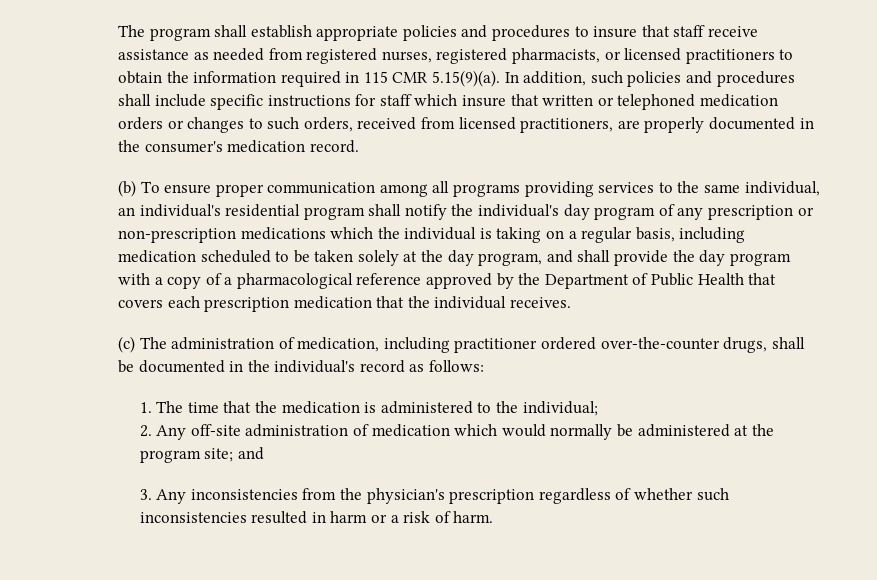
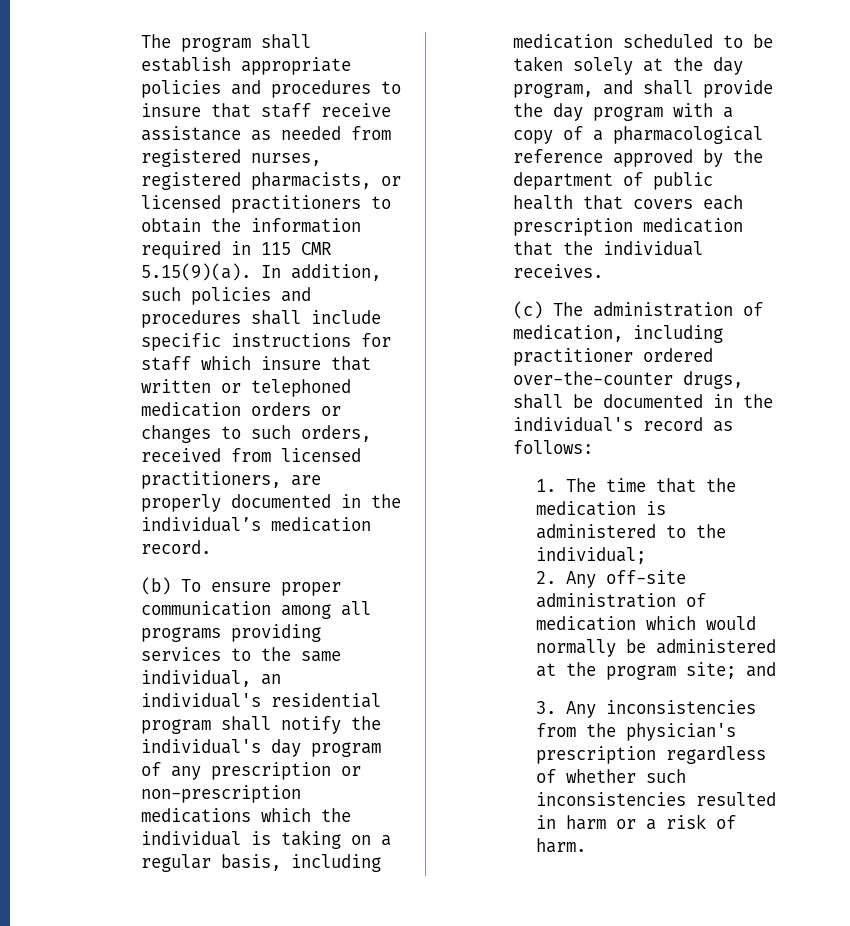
- The program shall establish appropriate policies and procedures to insure that staff receive assistance as needed from registered nurses, registered pharmacists, or licensed practitioners to obtain the information required in 115 CMR 5.15(9)(a). In addition, such policies and procedures shall include specific instructions for staff which insure that written or telephoned medication orders or changes to such orders, received from licensed practitioners, are properly documented in the consumer's medication record.
+ The program shall establish appropriate policies and procedures to insure that staff receive assistance as needed from registered nurses, registered pharmacists, or licensed practitioners to obtain the information required in 115 CMR 5.15(9)(a). In addition, such policies and procedures shall include specific instructions for staff which insure that written or telephoned medication orders or changes to such orders, received from licensed practitioners, are properly documented in the individual’s medication record.
- (b) To ensure proper communication among all programs providing services to the same individual, an individual's residential program shall notify the individual's day program of any prescription or non-prescription medications which the individual is taking on a regular basis, including medication scheduled to be taken solely at the day program, and shall provide the day program with a copy of a pharmacological reference approved by the Department of Public Health that covers each prescription medication that the individual receives.
+ (b) To ensure proper communication among all programs providing services to the same individual, an individual's residential program shall notify the individual's day program of any prescription or non-prescription medications which the individual is taking on a regular basis, including medication scheduled to be taken solely at the day program, and shall provide the day program with a copy of a pharmacological reference approved by the department of public health that covers each prescription medication that the individual receives.

